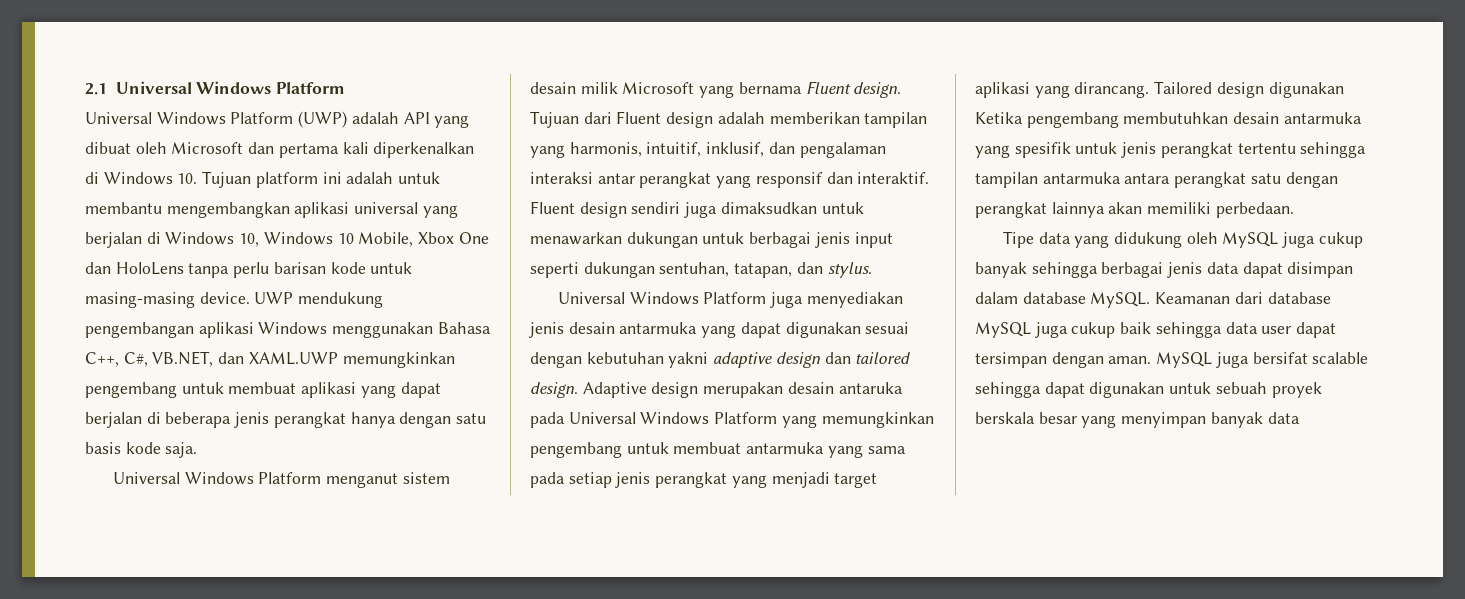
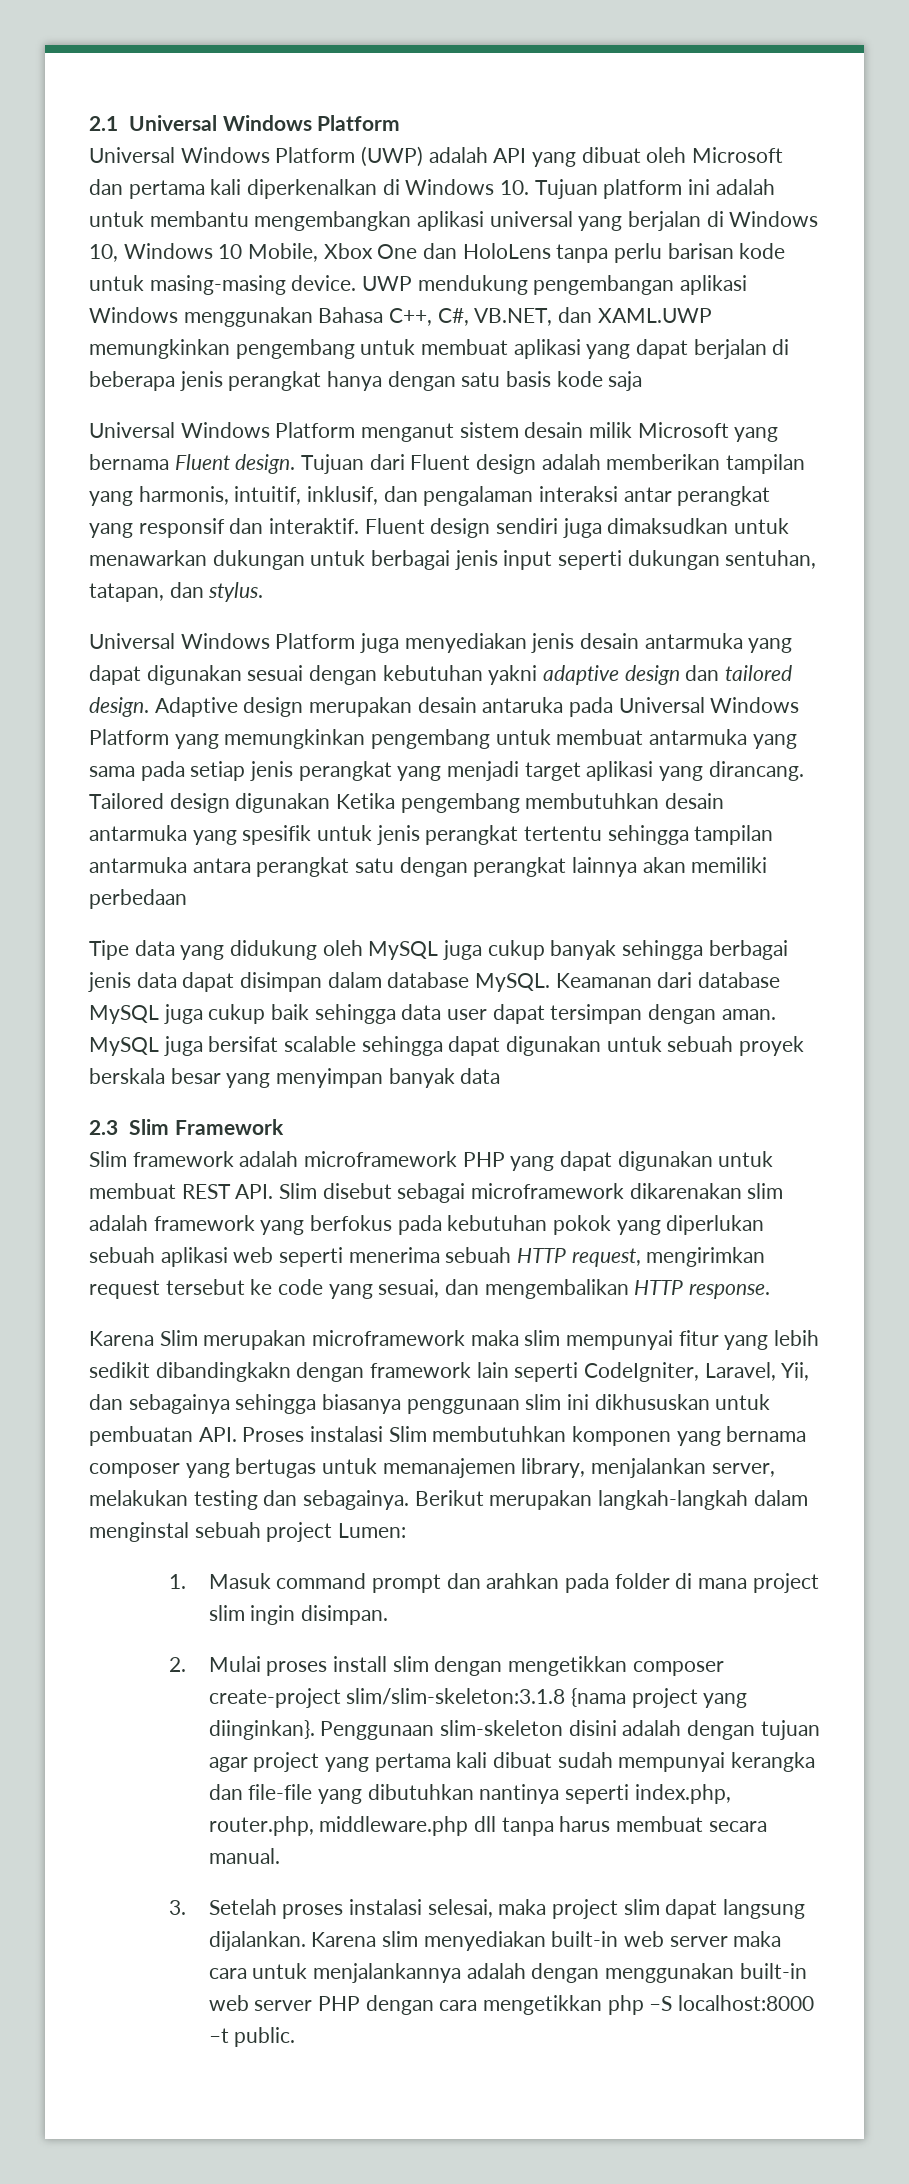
- UWP mendukung pengembangan aplikasi Windows menggunakan Bahasa C++, C#, VB.NET, dan XAML.UWP memungkinkan pengembang untuk membuat aplikasi yang dapat berjalan di beberapa jenis perangkat hanya dengan satu basis kode saja.
+ UWP mendukung pengembangan aplikasi Windows menggunakan Bahasa C++, C#, VB.NET, dan XAML.UWP memungkinkan pengembang untuk membuat aplikasi yang dapat berjalan di beberapa jenis perangkat hanya dengan satu basis kode saja
- Tailored design digunakan Ketika pengembang membutuhkan desain antarmuka yang spesifik untuk jenis perangkat tertentu sehingga tampilan antarmuka antara perangkat satu dengan perangkat lainnya akan memiliki perbedaan.
+ Tailored design digunakan Ketika pengembang membutuhkan desain antarmuka yang spesifik untuk jenis perangkat tertentu sehingga tampilan antarmuka antara perangkat satu dengan perangkat lainnya akan memiliki perbedaan
+ 2.3 Slim Framework
+ Slim framework adalah microframework PHP yang dapat digunakan untuk membuat REST API. Slim disebut sebagai microframework dikarenakan slim adalah framework yang berfokus pada kebutuhan pokok yang diperlukan sebuah aplikasi web seperti menerima sebuah HTTP request, mengirimkan request tersebut ke code yang sesuai, dan mengembalikan HTTP response.
+ Karena Slim merupakan microframework maka slim mempunyai fitur yang lebih sedikit dibandingkakn dengan framework lain seperti CodeIgniter, Laravel, Yii, dan sebagainya sehingga biasanya penggunaan slim ini dikhususkan untuk pembuatan API. Proses instalasi Slim membutuhkan komponen yang bernama composer yang bertugas untuk memanajemen library, menjalankan server, melakukan testing dan sebagainya. Berikut merupakan langkah-langkah dalam menginstal sebuah project Lumen:
+ 1. Masuk command prompt dan arahkan pada folder di mana project slim ingin disimpan.
+ 2. Mulai proses install slim dengan mengetikkan composer create-project slim/slim-skeleton:3.1.8 {nama project yang diinginkan}. Penggunaan slim-skeleton disini adalah dengan tujuan agar project yang pertama kali dibuat sudah mempunyai kerangka dan file-file yang dibutuhkan nantinya seperti index.php, router.php, middleware.php dll tanpa harus membuat secara manual.
+ 3. Setelah proses instalasi selesai, maka project slim dapat langsung dijalankan. Karena slim menyediakan built-in web server maka cara untuk menjalankannya adalah dengan menggunakan built-in web server PHP dengan cara mengetikkan php –S localhost:8000 –t public.

